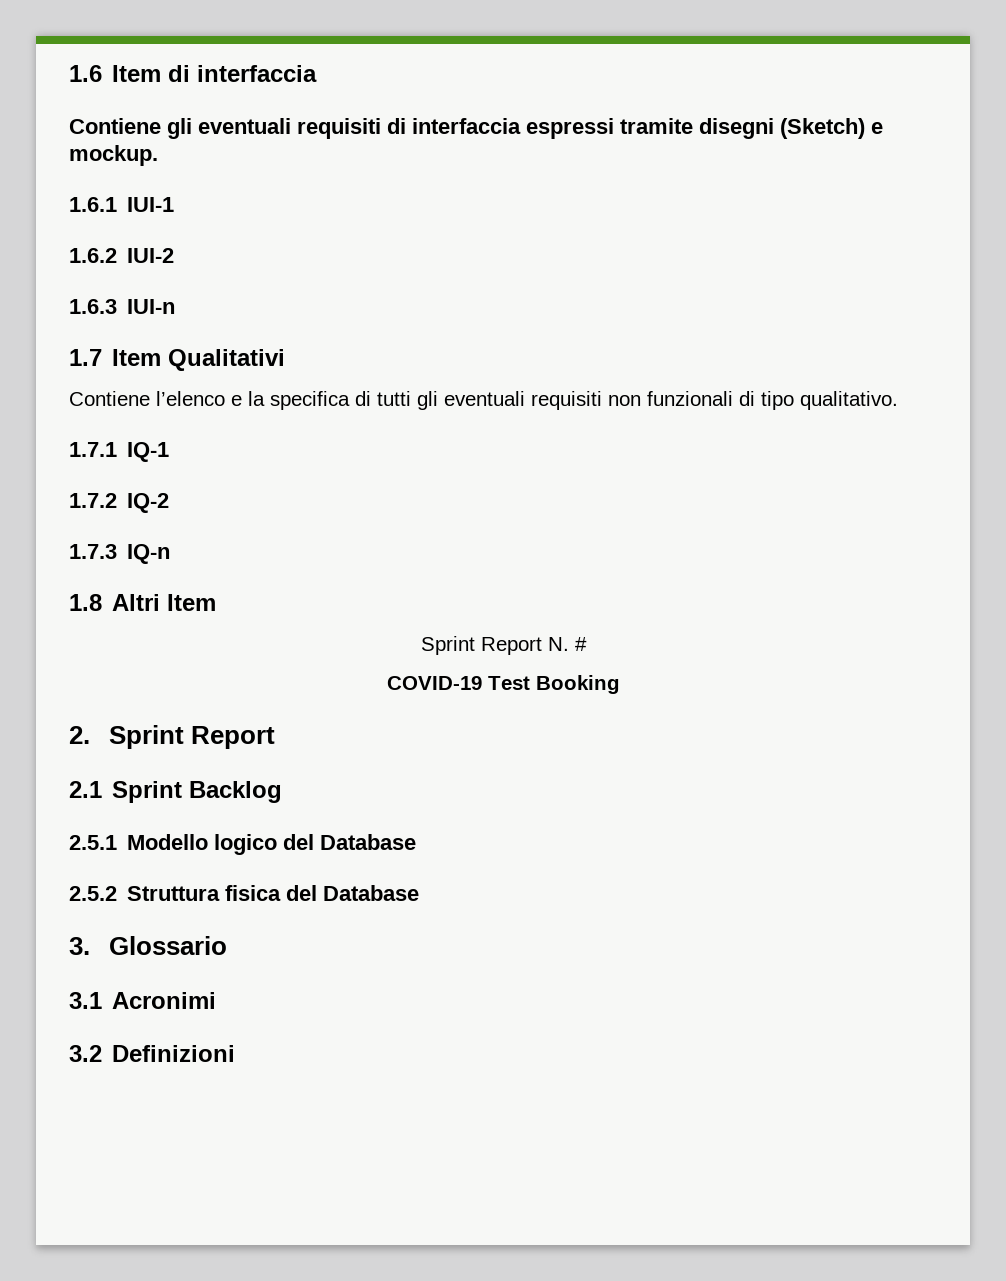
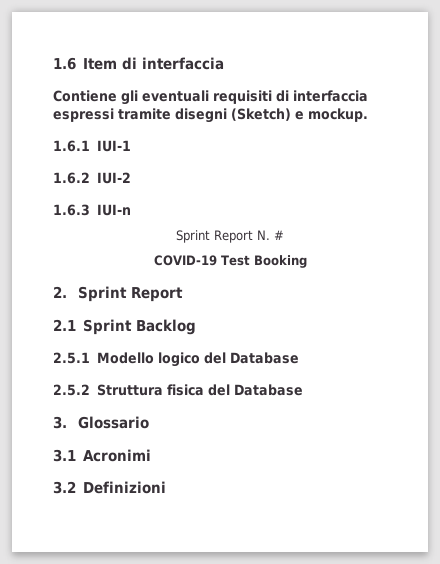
- 1.7 Item Qualitativi
- Contiene l’elenco e la specifica di tutti gli eventuali requisiti non funzionali di tipo qualitativo.
- 1.7.1 IQ-1
- 1.7.2 IQ-2
- 1.7.3 IQ-n
- 1.8 Altri Item

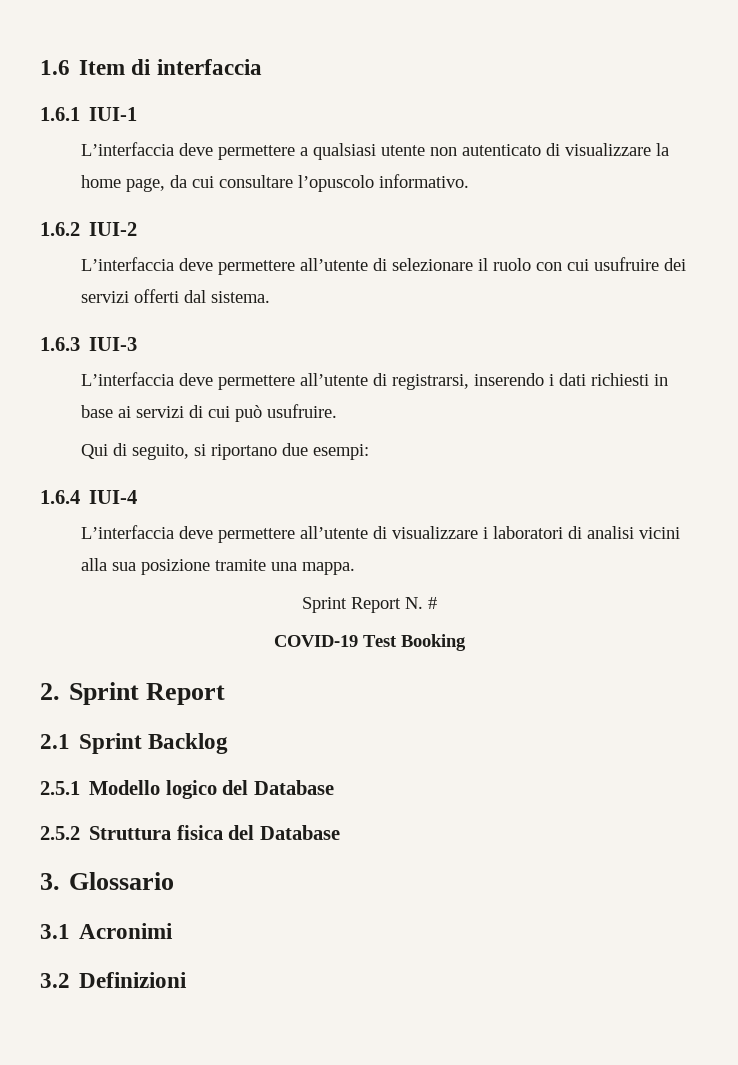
- Contiene gli eventuali requisiti di interfaccia espressi tramite disegni (Sketch) e mockup.
  1.6.1 IUI-1
+ L’interfaccia deve permettere a qualsiasi utente non autenticato di visualizzare la home page, da cui consultare l’opuscolo informativo.
  1.6.2 IUI-2
- 1.6.3 IUI-n
+ L’interfaccia deve permettere all’utente di selezionare il ruolo con cui usufruire dei servizi offerti dal sistema.
+ 1.6.3 IUI-3
+ L’interfaccia deve permettere all’utente di registrarsi, inserendo i dati richiesti in base ai servizi di cui può usufruire.
+ Qui di seguito, si riportano due esempi:
+ 1.6.4 IUI-4
+ L’interfaccia deve permettere all’utente di visualizzare i laboratori di analisi vicini alla sua posizione tramite una mappa.

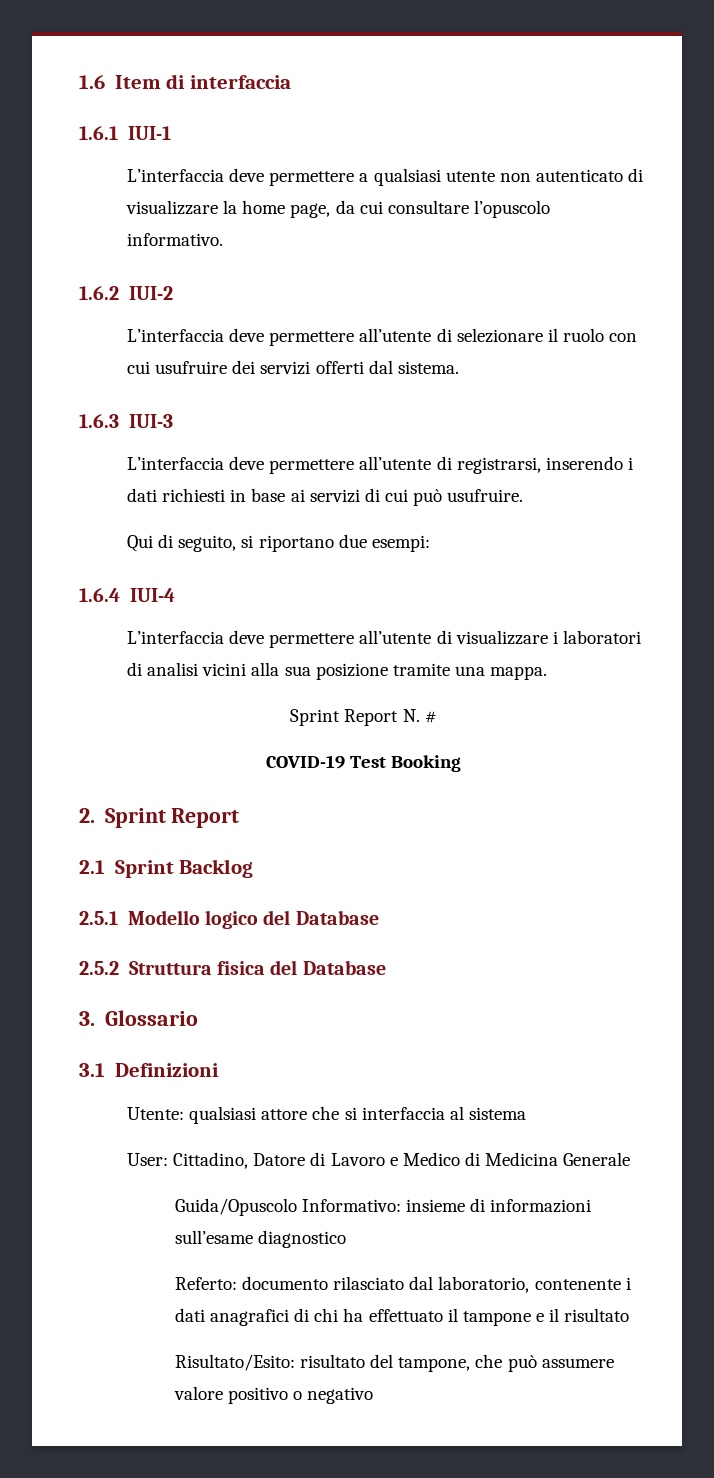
- 3.1 Acronimi
- 3.2 Definizioni
+ 3.1 Definizioni
+ Utente: qualsiasi attore che si interfaccia al sistema
+ User: Cittadino, Datore di Lavoro e Medico di Medicina Generale
+ Guida/Opuscolo Informativo: insieme di informazioni sull’esame diagnostico
+ Referto: documento rilasciato dal laboratorio, contenente i dati anagrafici di chi ha effettuato il tampone e il risultato
+ Risultato/Esito: risultato del tampone, che può assumere valore positivo o negativo

